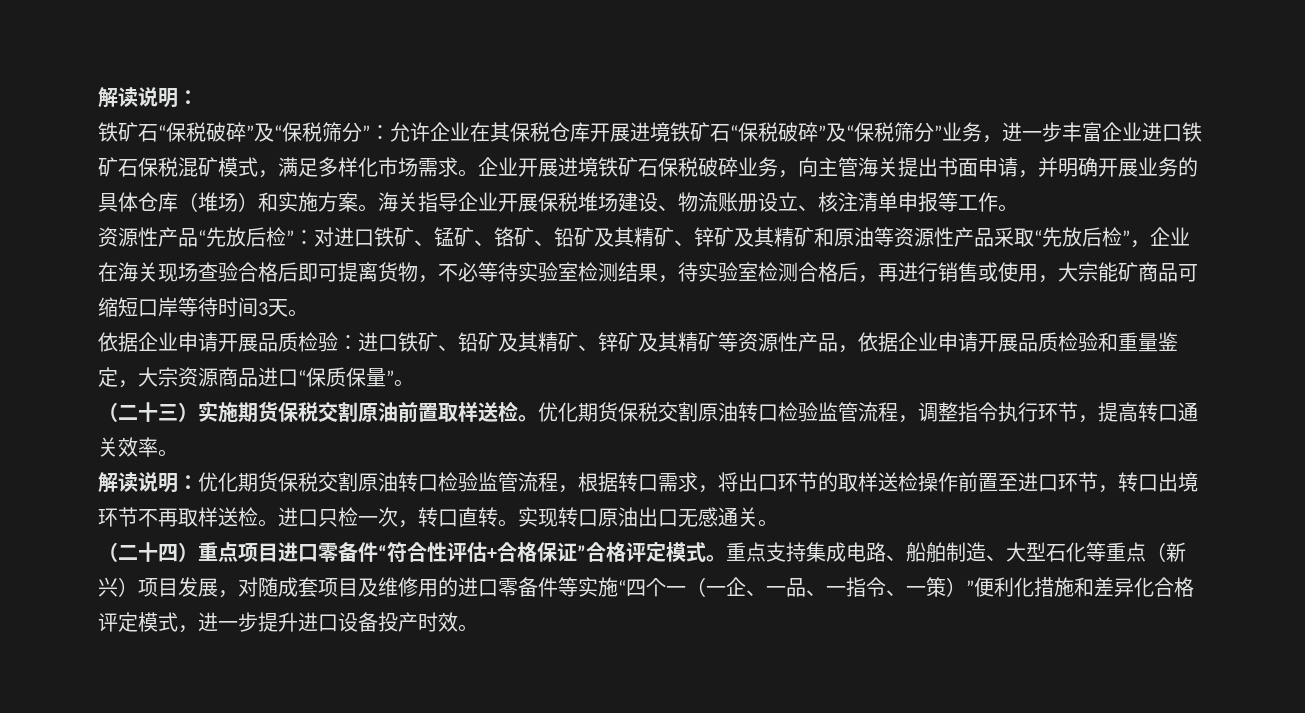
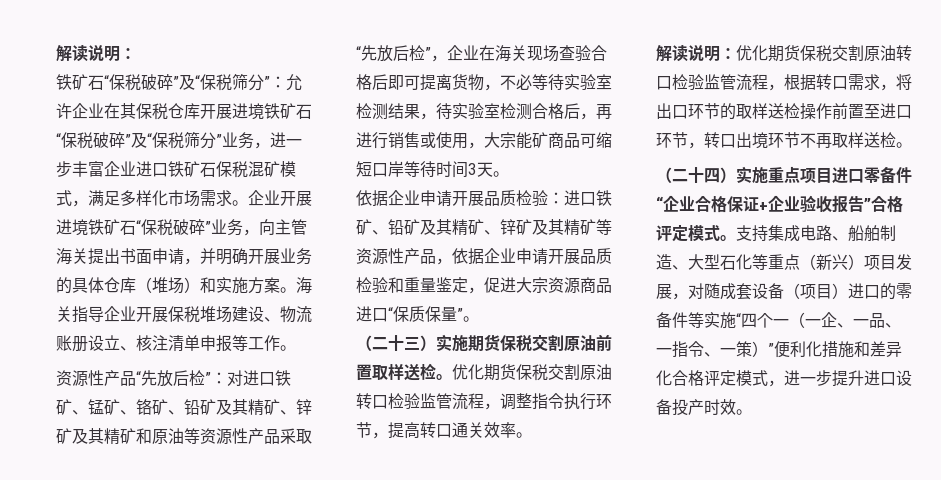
- 企业开展进境铁矿石保税破碎业务，向主管海关提出书面申请，并明确开展业务的具体仓库（堆场）和实施方案。
+ 企业开展进境铁矿石“保税破碎”业务，向主管海关提出书面申请，并明确开展业务的具体仓库（堆场）和实施方案。
- 依据企业申请开展品质检验：进口铁矿、铅矿及其精矿、锌矿及其精矿等资源性产品，依据企业申请开展品质检验和重量鉴定，大宗资源商品进口“保质保量”。
+ 依据企业申请开展品质检验：进口铁矿、铅矿及其精矿、锌矿及其精矿等资源性产品，依据企业申请开展品质检验和重量鉴定，促进大宗资源商品进口“保质保量”。
- 进口只检一次，转口直转。实现转口原油出口无感通关。
- （二十四）重点项目进口零备件“符合性评估+合格保证”合格评定模式。
+ （二十四）实施重点项目进口零备件“企业合格保证+企业验收报告”合格评定模式。
- 重点支持集成电路、船舶制造、大型石化等重点（新兴）项目发展，对随成套项目及维修用的进口零备件等实施“四个一（一企、一品、一指令、一策）”便利化措施和差异化合格评定模式，进一步提升进口设备投产时效。
+ 支持集成电路、船舶制造、大型石化等重点（新兴）项目发展，对随成套设备（项目）进口的零备件等实施“四个一（一企、一品、一指令、一策）”便利化措施和差异化合格评定模式，进一步提升进口设备投产时效。

